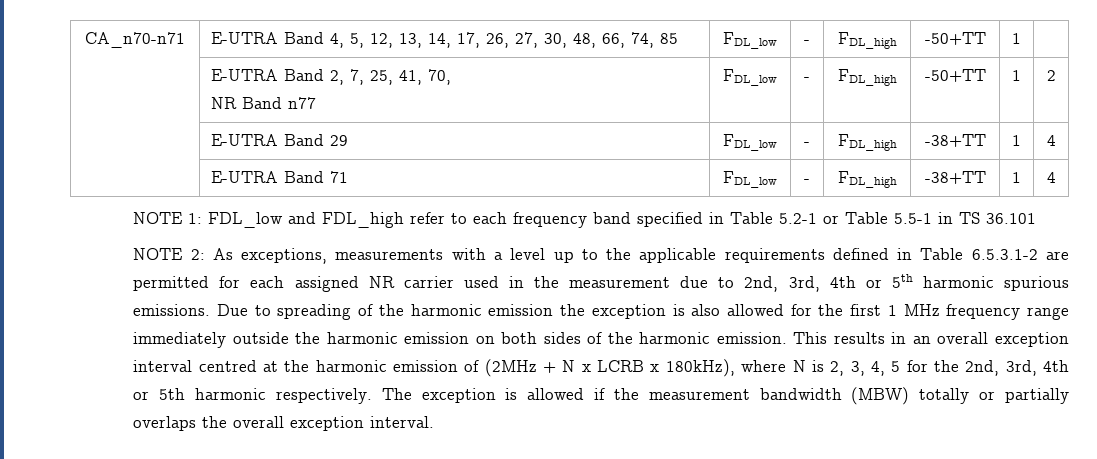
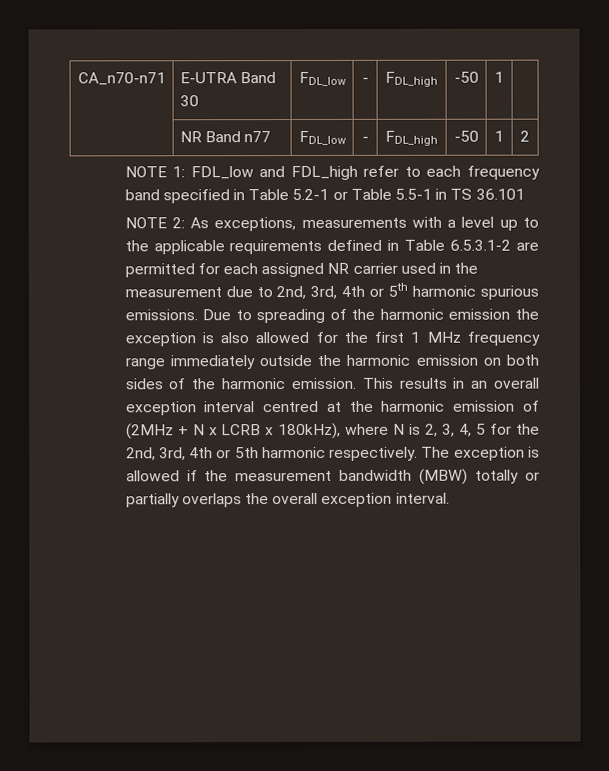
- CA_n70-n71 | E-UTRA Band 4, 5, 12, 13, 14, 17, 26, 27, 30, 48, 66, 74, 85 | FDL_low | - | FDL_high | -50+TT | 1 |
+ CA_n70-n71 | E-UTRA Band 30 | FDL_low | - | FDL_high | -50 | 1 |
- | E-UTRA Band 2, 7, 25, 41, 70,
- NR Band n77 | FDL_low | - | FDL_high | -50+TT | 1 | 2
+ | NR Band n77 | FDL_low | - | FDL_high | -50 | 1 | 2
- | E-UTRA Band 29 | FDL_low | - | FDL_high | -38+TT | 1 | 4
- | E-UTRA Band 71 | FDL_low | - | FDL_high | -38+TT | 1 | 4

